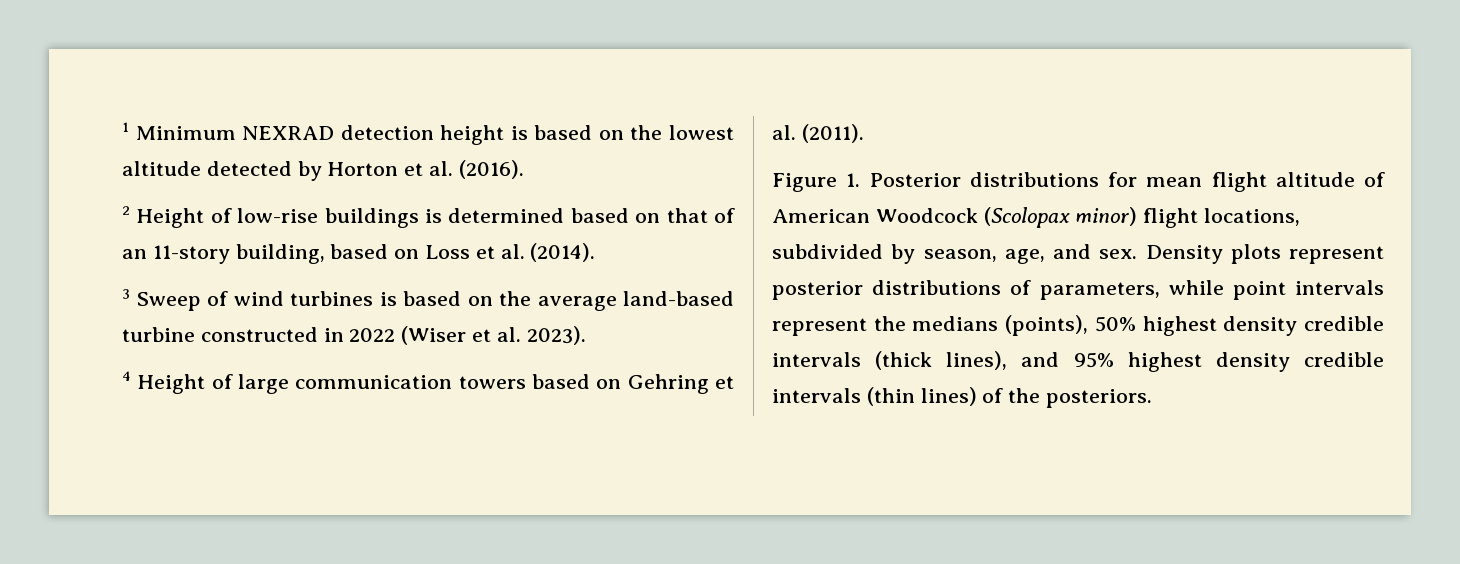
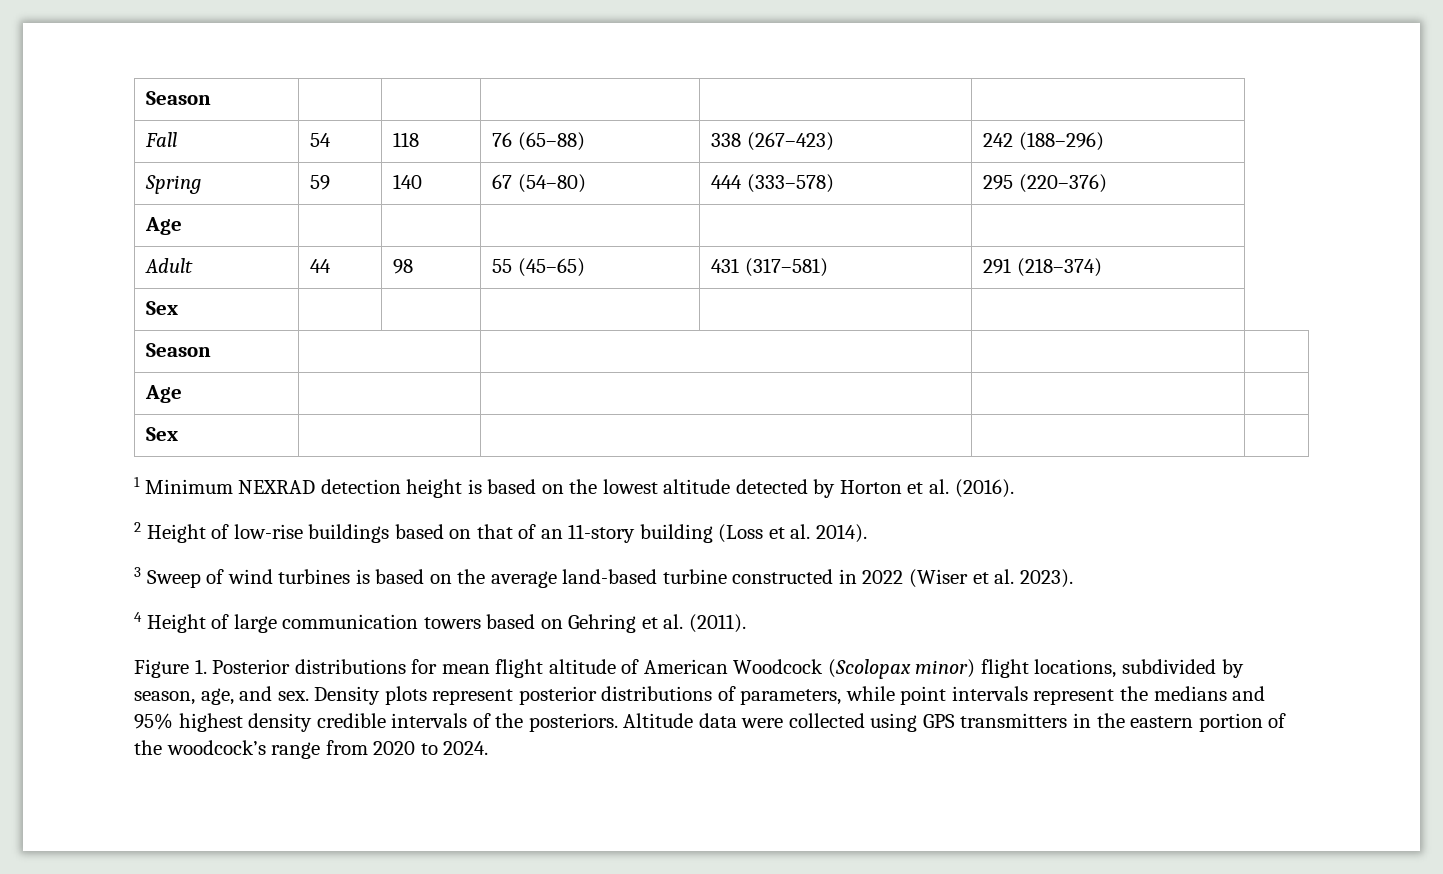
+ Season | | | | |
+ Fall | 54 | 118 | 76 (65–88) | 338 (267–423) | 242 (188–296)
+ Spring | 59 | 140 | 67 (54–80) | 444 (333–578) | 295 (220–376)
+ Age | | | | |
+ Adult | 44 | 98 | 55 (45–65) | 431 (317–581) | 291 (218–374)
+ Sex | | | | |
+ Season | | | |
+ Age | | | |
+ Sex | | | |
- 2 Height of low-rise buildings is determined based on that of an 11-story building, based on Loss et al. (2014).
+ 2 Height of low-rise buildings based on that of an 11-story building (Loss et al. 2014).
- Density plots represent posterior distributions of parameters, while point intervals represent the medians (points), 50% highest density credible intervals (thick lines), and 95% highest density credible intervals (thin lines) of the posteriors.
+ Density plots represent posterior distributions of parameters, while point intervals represent the medians and 95% highest density credible intervals of the posteriors.
+ Altitude data were collected using GPS transmitters in the eastern portion of the woodcock’s range from 2020 to 2024.

